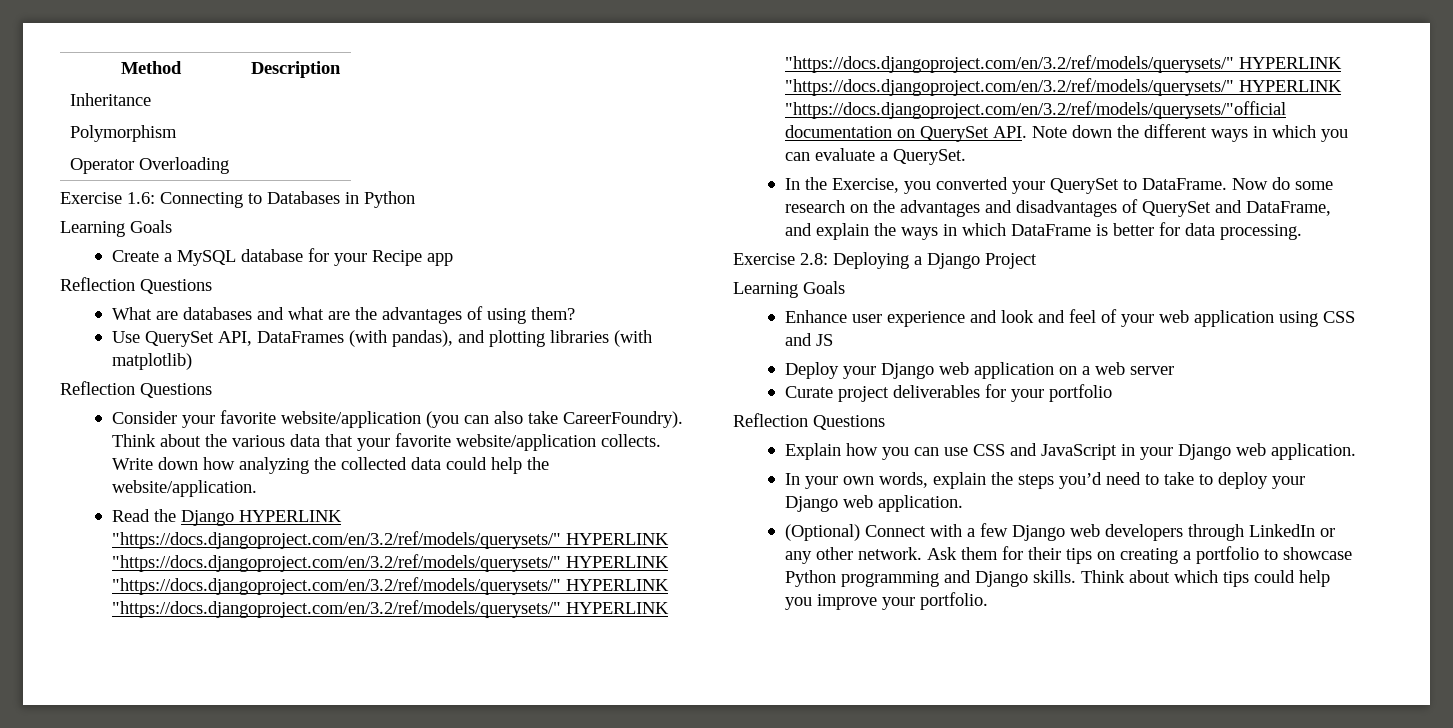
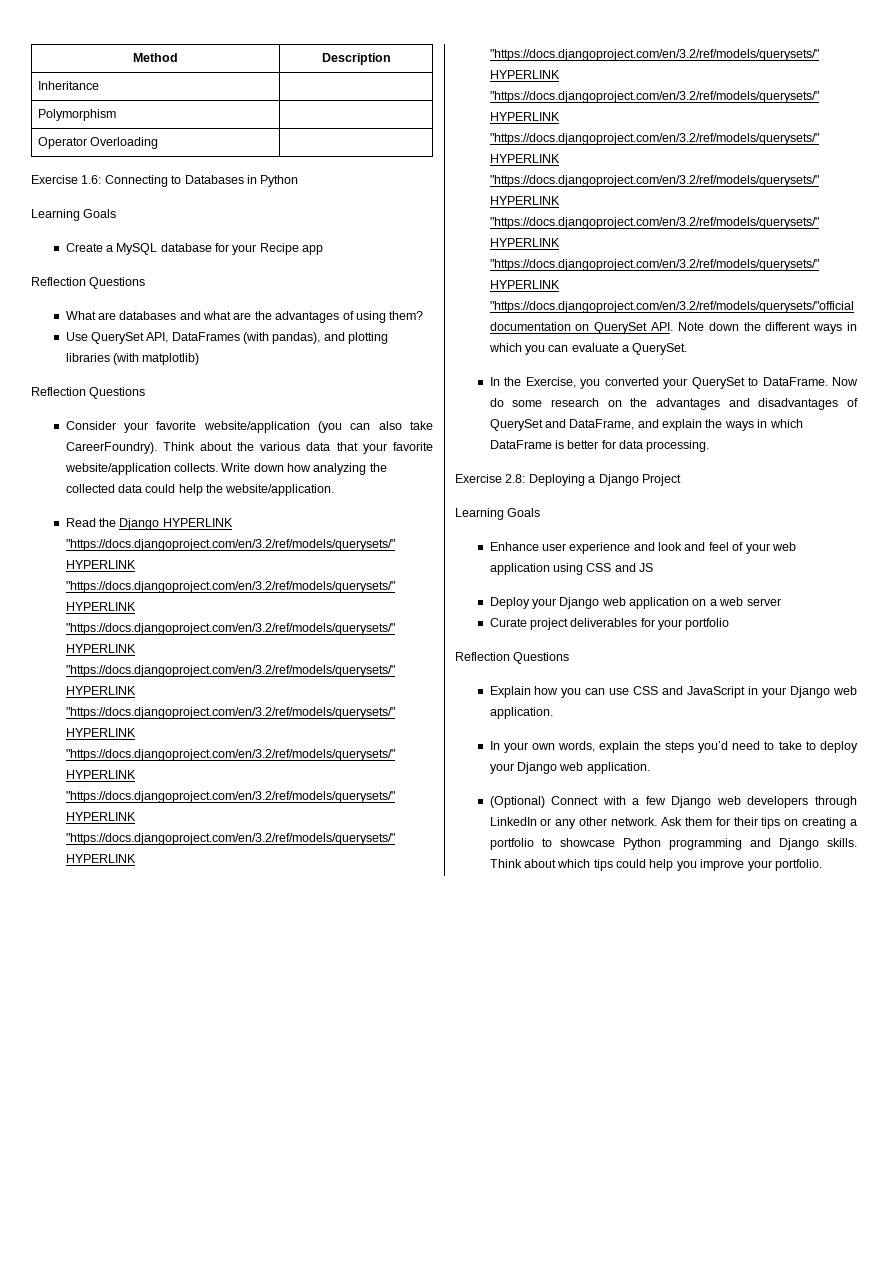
- Read the Django HYPERLINK "https://docs.djangoproject.com/en/3.2/ref/models/querysets/" HYPERLINK "https://docs.djangoproject.com/en/3.2/ref/models/querysets/" HYPERLINK "https://docs.djangoproject.com/en/3.2/ref/models/querysets/" HYPERLINK "https://docs.djangoproject.com/en/3.2/ref/models/querysets/" HYPERLINK "https://docs.djangoproject.com/en/3.2/ref/models/querysets/" HYPERLINK "https://docs.djangoproject.com/en/3.2/ref/models/querysets/" HYPERLINK "https://docs.djangoproject.com/en/3.2/ref/models/querysets/"official documentation on QuerySet API. Note down the different ways in which you can evaluate a QuerySet.
+ Read the Django HYPERLINK "https://docs.djangoproject.com/en/3.2/ref/models/querysets/" HYPERLINK "https://docs.djangoproject.com/en/3.2/ref/models/querysets/" HYPERLINK "https://docs.djangoproject.com/en/3.2/ref/models/querysets/" HYPERLINK "https://docs.djangoproject.com/en/3.2/ref/models/querysets/" HYPERLINK "https://docs.djangoproject.com/en/3.2/ref/models/querysets/" HYPERLINK "https://docs.djangoproject.com/en/3.2/ref/models/querysets/" HYPERLINK "https://docs.djangoproject.com/en/3.2/ref/models/querysets/" HYPERLINK "https://docs.djangoproject.com/en/3.2/ref/models/querysets/" HYPERLINK "https://docs.djangoproject.com/en/3.2/ref/models/querysets/" HYPERLINK "https://docs.djangoproject.com/en/3.2/ref/models/querysets/" HYPERLINK "https://docs.djangoproject.com/en/3.2/ref/models/querysets/" HYPERLINK "https://docs.djangoproject.com/en/3.2/ref/models/querysets/" HYPERLINK "https://docs.djangoproject.com/en/3.2/ref/models/querysets/" HYPERLINK "https://docs.djangoproject.com/en/3.2/ref/models/querysets/" HYPERLINK "https://docs.djangoproject.com/en/3.2/ref/models/querysets/"official documentation on QuerySet API. Note down the different ways in which you can evaluate a QuerySet.

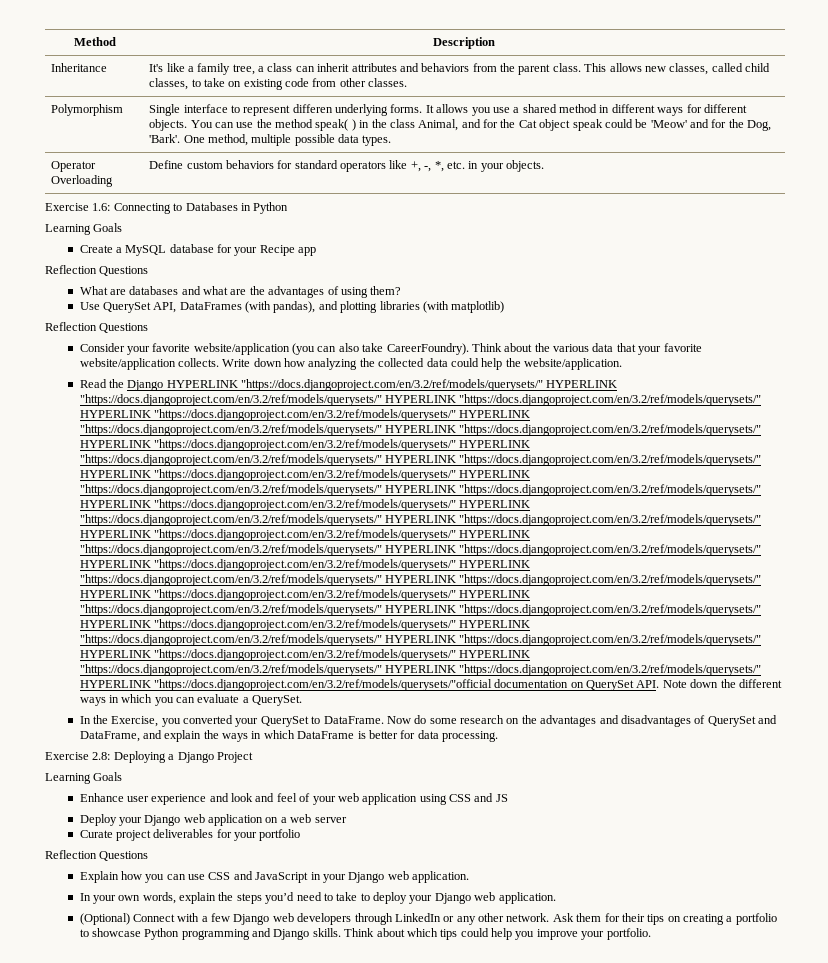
- Inheritance |
- Polymorphism |
- Operator Overloading |
+ Inheritance | It's like a family tree, a class can inherit attributes and behaviors from the parent class. This allows new classes, called child classes, to take on existing code from other classes.
+ Polymorphism | Single interface to represent differen underlying forms. It allows you use a shared method in different ways for different objects. You can use the method speak( ) in the class Animal, and for the Cat object speak could be 'Meow' and for the Dog, 'Bark'. One method, multiple possible data types.
+ Operator Overloading | Define custom behaviors for standard operators like +, -, *, etc. in your objects.
- Read the Django HYPERLINK "https://docs.djangoproject.com/en/3.2/ref/models/querysets/" HYPERLINK "https://docs.djangoproject.com/en/3.2/ref/models/querysets/" HYPERLINK "https://docs.djangoproject.com/en/3.2/ref/models/querysets/" HYPERLINK "https://docs.djangoproject.com/en/3.2/ref/models/querysets/" HYPERLINK "https://docs.djangoproject.com/en/3.2/ref/models/querysets/" HYPERLINK "https://docs.djangoproject.com/en/3.2/ref/models/querysets/" HYPERLINK "https://docs.djangoproject.com/en/3.2/ref/models/querysets/" HYPERLINK "https://docs.djangoproject.com/en/3.2/ref/models/querysets/" HYPERLINK "https://docs.djangoproject.com/en/3.2/ref/models/querysets/" HYPERLINK "https://docs.djangoproject.com/en/3.2/ref/models/querysets/" HYPERLINK "https://docs.djangoproject.com/en/3.2/ref/models/querysets/" HYPERLINK "https://docs.djangoproject.com/en/3.2/ref/models/querysets/" HYPERLINK "https://docs.djangoproject.com/en/3.2/ref/models/querysets/" HYPERLINK "https://docs.djangoproject.com/en/3.2/ref/models/querysets/" HYPERLINK "https://docs.djangoproject.com/en/3.2/ref/models/querysets/"official documentation on QuerySet API. Note down the different ways in which you can evaluate a QuerySet.
+ Read the Django HYPERLINK "https://docs.djangoproject.com/en/3.2/ref/models/querysets/" HYPERLINK "https://docs.djangoproject.com/en/3.2/ref/models/querysets/" HYPERLINK "https://docs.djangoproject.com/en/3.2/ref/models/querysets/" HYPERLINK "https://docs.djangoproject.com/en/3.2/ref/models/querysets/" HYPERLINK "https://docs.djangoproject.com/en/3.2/ref/models/querysets/" HYPERLINK "https://docs.djangoproject.com/en/3.2/ref/models/querysets/" HYPERLINK "https://docs.djangoproject.com/en/3.2/ref/models/querysets/" HYPERLINK "https://docs.djangoproject.com/en/3.2/ref/models/querysets/" HYPERLINK "https://docs.djangoproject.com/en/3.2/ref/models/querysets/" HYPERLINK "https://docs.djangoproject.com/en/3.2/ref/models/querysets/" HYPERLINK "https://docs.djangoproject.com/en/3.2/ref/models/querysets/" HYPERLINK "https://docs.djangoproject.com/en/3.2/ref/models/querysets/" HYPERLINK "https://docs.djangoproject.com/en/3.2/ref/models/querysets/" HYPERLINK "https://docs.djangoproject.com/en/3.2/ref/models/querysets/" HYPERLINK "https://docs.djangoproject.com/en/3.2/ref/models/querysets/" HYPERLINK "https://docs.djangoproject.com/en/3.2/ref/models/querysets/" HYPERLINK "https://docs.djangoproject.com/en/3.2/ref/models/querysets/" HYPERLINK "https://docs.djangoproject.com/en/3.2/ref/models/querysets/" HYPERLINK "https://docs.djangoproject.com/en/3.2/ref/models/querysets/" HYPERLINK "https://docs.djangoproject.com/en/3.2/ref/models/querysets/" HYPERLINK "https://docs.djangoproject.com/en/3.2/ref/models/querysets/" HYPERLINK "https://docs.djangoproject.com/en/3.2/ref/models/querysets/" HYPERLINK "https://docs.djangoproject.com/en/3.2/ref/models/querysets/" HYPERLINK "https://docs.djangoproject.com/en/3.2/ref/models/querysets/" HYPERLINK "https://docs.djangoproject.com/en/3.2/ref/models/querysets/" HYPERLINK "https://docs.djangoproject.com/en/3.2/ref/models/querysets/" HYPERLINK "https://docs.djangoproject.com/en/3.2/ref/models/querysets/" HYPERLINK "https://docs.djangoproject.com/en/3.2/ref/models/querysets/" HYPERLINK "https://docs.djangoproject.com/en/3.2/ref/models/querysets/" HYPERLINK "https://docs.djangoproject.com/en/3.2/ref/models/querysets/" HYPERLINK "https://docs.djangoproject.com/en/3.2/ref/models/querysets/"official documentation on QuerySet API. Note down the different ways in which you can evaluate a QuerySet.

